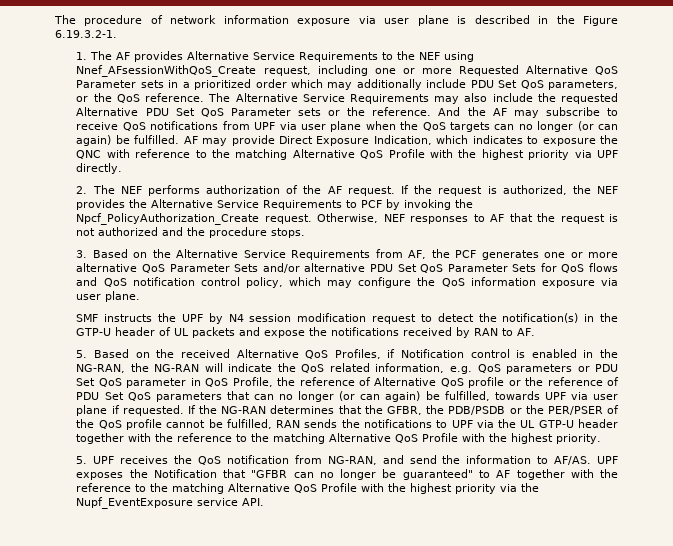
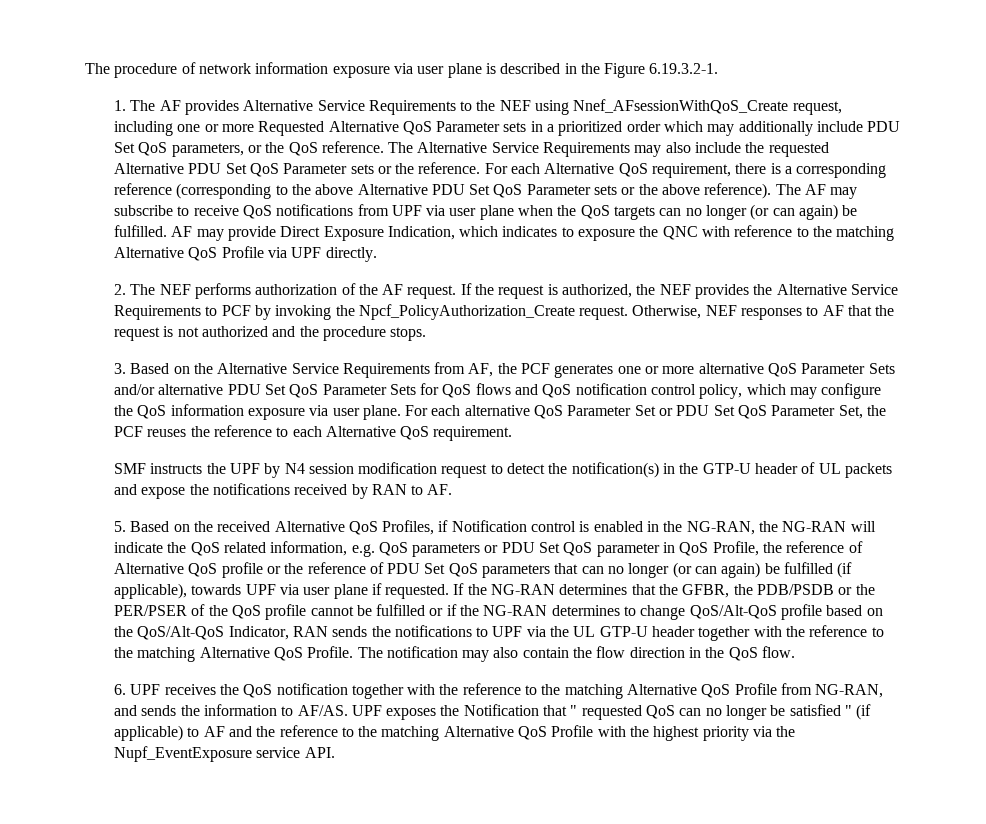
- And the AF may subscribe to receive QoS notifications from UPF via user plane when the QoS targets can no longer (or can again) be fulfilled.
+ For each Alternative QoS requirement, there is a corresponding reference (corresponding to the above Alternative PDU Set QoS Parameter sets or the above reference). The AF may subscribe to receive QoS notifications from UPF via user plane when the QoS targets can no longer (or can again) be fulfilled.
- AF may provide Direct Exposure Indication, which indicates to exposure the QNC with reference to the matching Alternative QoS Profile with the highest priority via UPF directly.
+ AF may provide Direct Exposure Indication, which indicates to exposure the QNC with reference to the matching Alternative QoS Profile via UPF directly.
+ For each alternative QoS Parameter Set or PDU Set QoS Parameter Set, the PCF reuses the reference to each Alternative QoS requirement.
- 5. Based on the received Alternative QoS Profiles, if Notification control is enabled in the NG-RAN, the NG-RAN will indicate the QoS related information, e.g. QoS parameters or PDU Set QoS parameter in QoS Profile, the reference of Alternative QoS profile or the reference of PDU Set QoS parameters that can no longer (or can again) be fulfilled, towards UPF via user plane if requested.
+ 5. Based on the received Alternative QoS Profiles, if Notification control is enabled in the NG-RAN, the NG-RAN will indicate the QoS related information, e.g. QoS parameters or PDU Set QoS parameter in QoS Profile, the reference of Alternative QoS profile or the reference of PDU Set QoS parameters that can no longer (or can again) be fulfilled (if applicable), towards UPF via user plane if requested.
- If the NG-RAN determines that the GFBR, the PDB/PSDB or the PER/PSER of the QoS profile cannot be fulfilled, RAN sends the notifications to UPF via the UL GTP-U header together with the reference to the matching Alternative QoS Profile with the highest priority.
- 5. UPF receives the QoS notification from NG-RAN, and send the information to AF/AS.
+ If the NG-RAN determines that the GFBR, the PDB/PSDB or the PER/PSER of the QoS profile cannot be fulfilled or if the NG-RAN determines to change QoS/Alt-QoS profile based on the QoS/Alt-QoS Indicator, RAN sends the notifications to UPF via the UL GTP-U header together with the reference to the matching Alternative QoS Profile. The notification may also contain the flow direction in the QoS flow.
+ 6. UPF receives the QoS notification together with the reference to the matching Alternative QoS Profile from NG-RAN, and sends the information to AF/AS.
- UPF exposes the Notification that "GFBR can no longer be guaranteed" to AF together with the reference to the matching Alternative QoS Profile with the highest priority via the Nupf_EventExposure service API.
+ UPF exposes the Notification that " requested QoS can no longer be satisfied " (if applicable) to AF and the reference to the matching Alternative QoS Profile with the highest priority via the Nupf_EventExposure service API.

